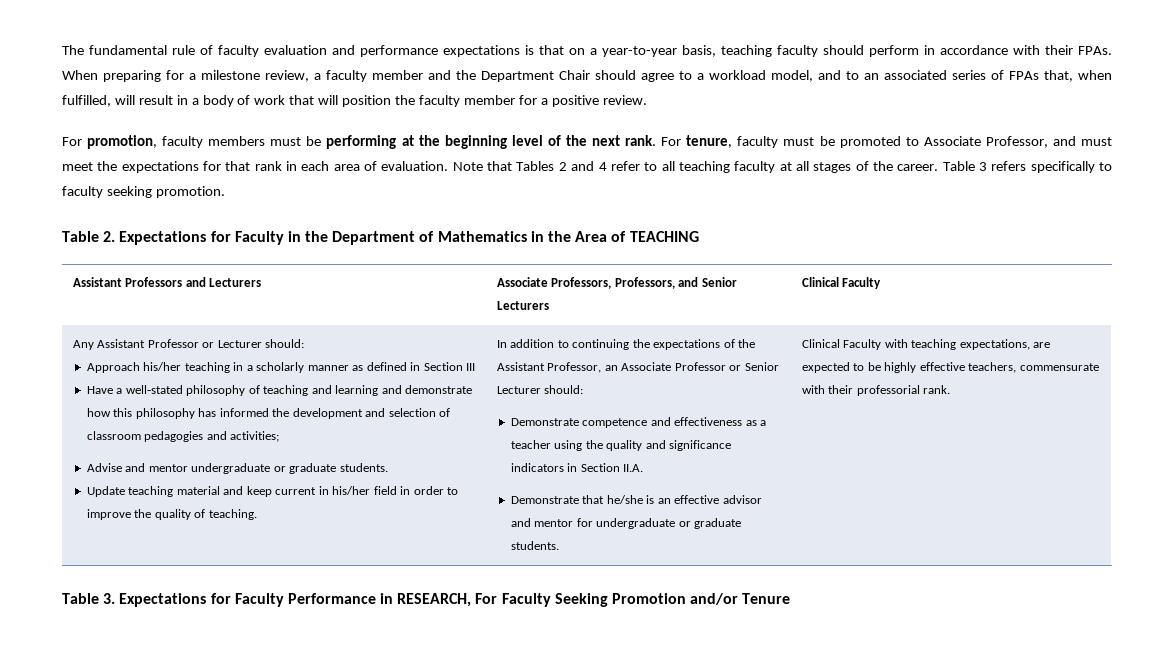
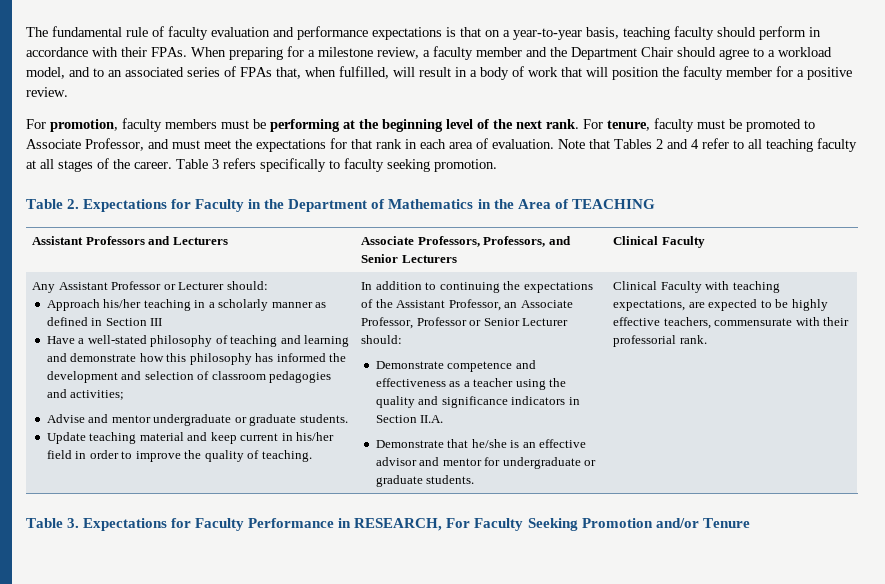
- In addition to continuing the expectations of the Assistant Professor, an Associate Professor or Senior Lecturer should:
+ In addition to continuing the expectations of the Assistant Professor, an Associate Professor, Professor or Senior Lecturer should:

